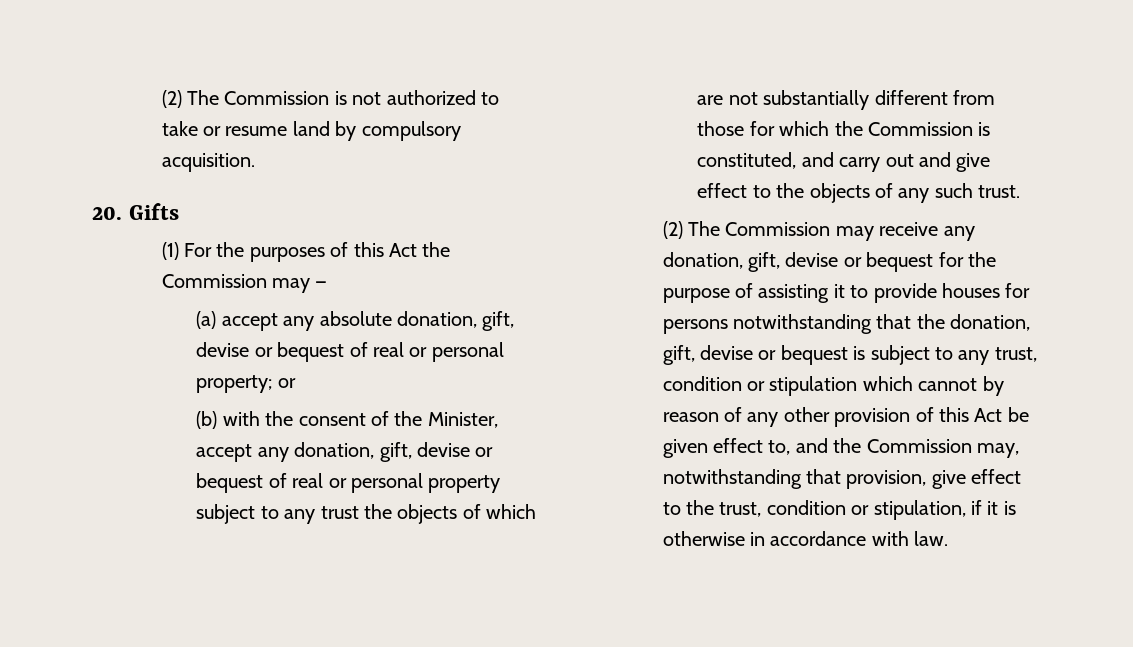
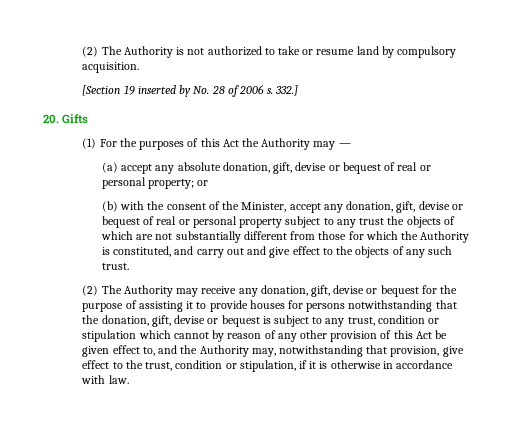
- (2) The Commission is not authorized to take or resume land by compulsory acquisition.
+ (2) The Authority is not authorized to take or resume land by compulsory acquisition.
+ [Section 19 inserted by No. 28 of 2006 s. 332.]
- (1) For the purposes of this Act the Commission may —
+ (1) For the purposes of this Act the Authority may —
- (b) with the consent of the Minister, accept any donation, gift, devise or bequest of real or personal property subject to any trust the objects of which are not substantially different from those for which the Commission is constituted, and carry out and give effect to the objects of any such trust.
+ (b) with the consent of the Minister, accept any donation, gift, devise or bequest of real or personal property subject to any trust the objects of which are not substantially different from those for which the Authority is constituted, and carry out and give effect to the objects of any such trust.
- (2) The Commission may receive any donation, gift, devise or bequest for the purpose of assisting it to provide houses for persons notwithstanding that the donation, gift, devise or bequest is subject to any trust, condition or stipulation which cannot by reason of any other provision of this Act be given effect to, and the Commission may, notwithstanding that provision, give effect to the trust, condition or stipulation, if it is otherwise in accordance with law.
+ (2) The Authority may receive any donation, gift, devise or bequest for the purpose of assisting it to provide houses for persons notwithstanding that the donation, gift, devise or bequest is subject to any trust, condition or stipulation which cannot by reason of any other provision of this Act be given effect to, and the Authority may, notwithstanding that provision, give effect to the trust, condition or stipulation, if it is otherwise in accordance with law.

